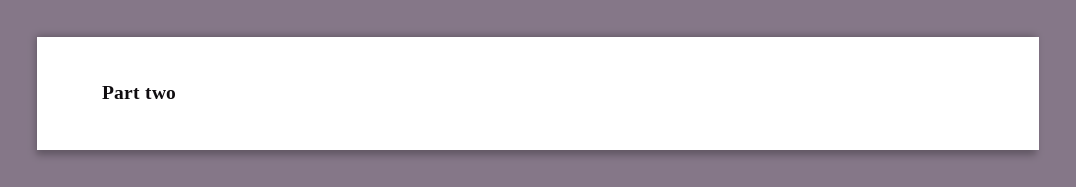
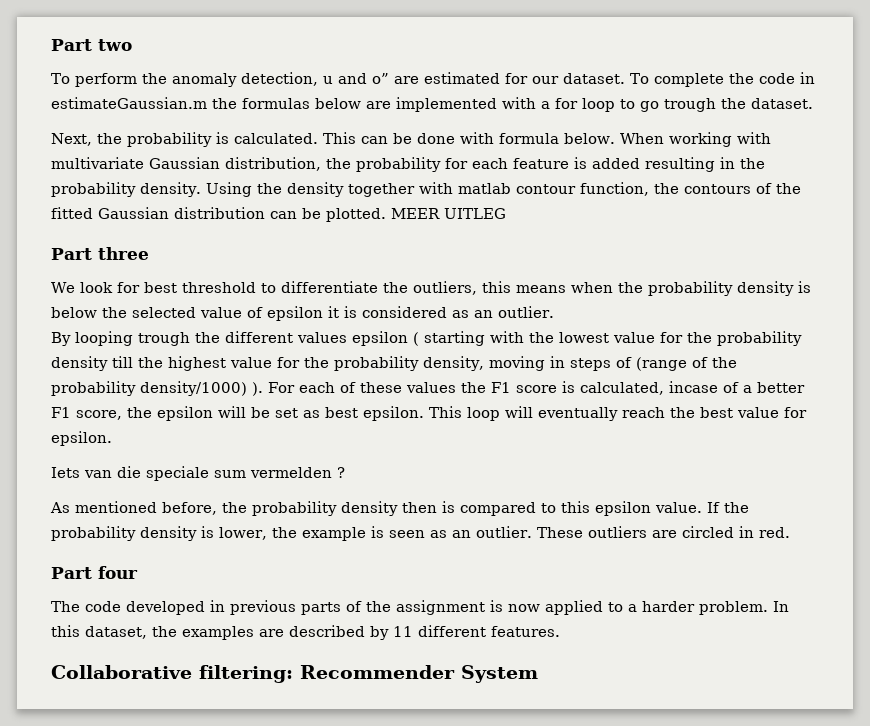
+ To perform the anomaly detection, u and o” are estimated for our dataset. To complete the code in estimateGaussian.m the formulas below are implemented with a for loop to go trough the dataset.
+ Next, the probability is calculated. This can be done with formula below. When working with multivariate Gaussian distribution, the probability for each feature is added resulting in the probability density. Using the density together with matlab contour function, the contours of the fitted Gaussian distribution can be plotted. MEER UITLEG
+ Part three
+ We look for best threshold to differentiate the outliers, this means when the probability density is below the selected value of epsilon it is considered as an outlier.
+ By looping trough the different values epsilon ( starting with the lowest value for the probability density till the highest value for the probability density, moving in steps of (range of the probability density/1000) ). For each of these values the F1 score is calculated, incase of a better F1 score, the epsilon will be set as best epsilon. This loop will eventually reach the best value for epsilon.
+ Iets van die speciale sum vermelden ?
+ As mentioned before, the probability density then is compared to this epsilon value. If the probability density is lower, the example is seen as an outlier. These outliers are circled in red.
+ Part four
+ The code developed in previous parts of the assignment is now applied to a harder problem. In this dataset, the examples are described by 11 different features.
+ Collaborative filtering: Recommender System

